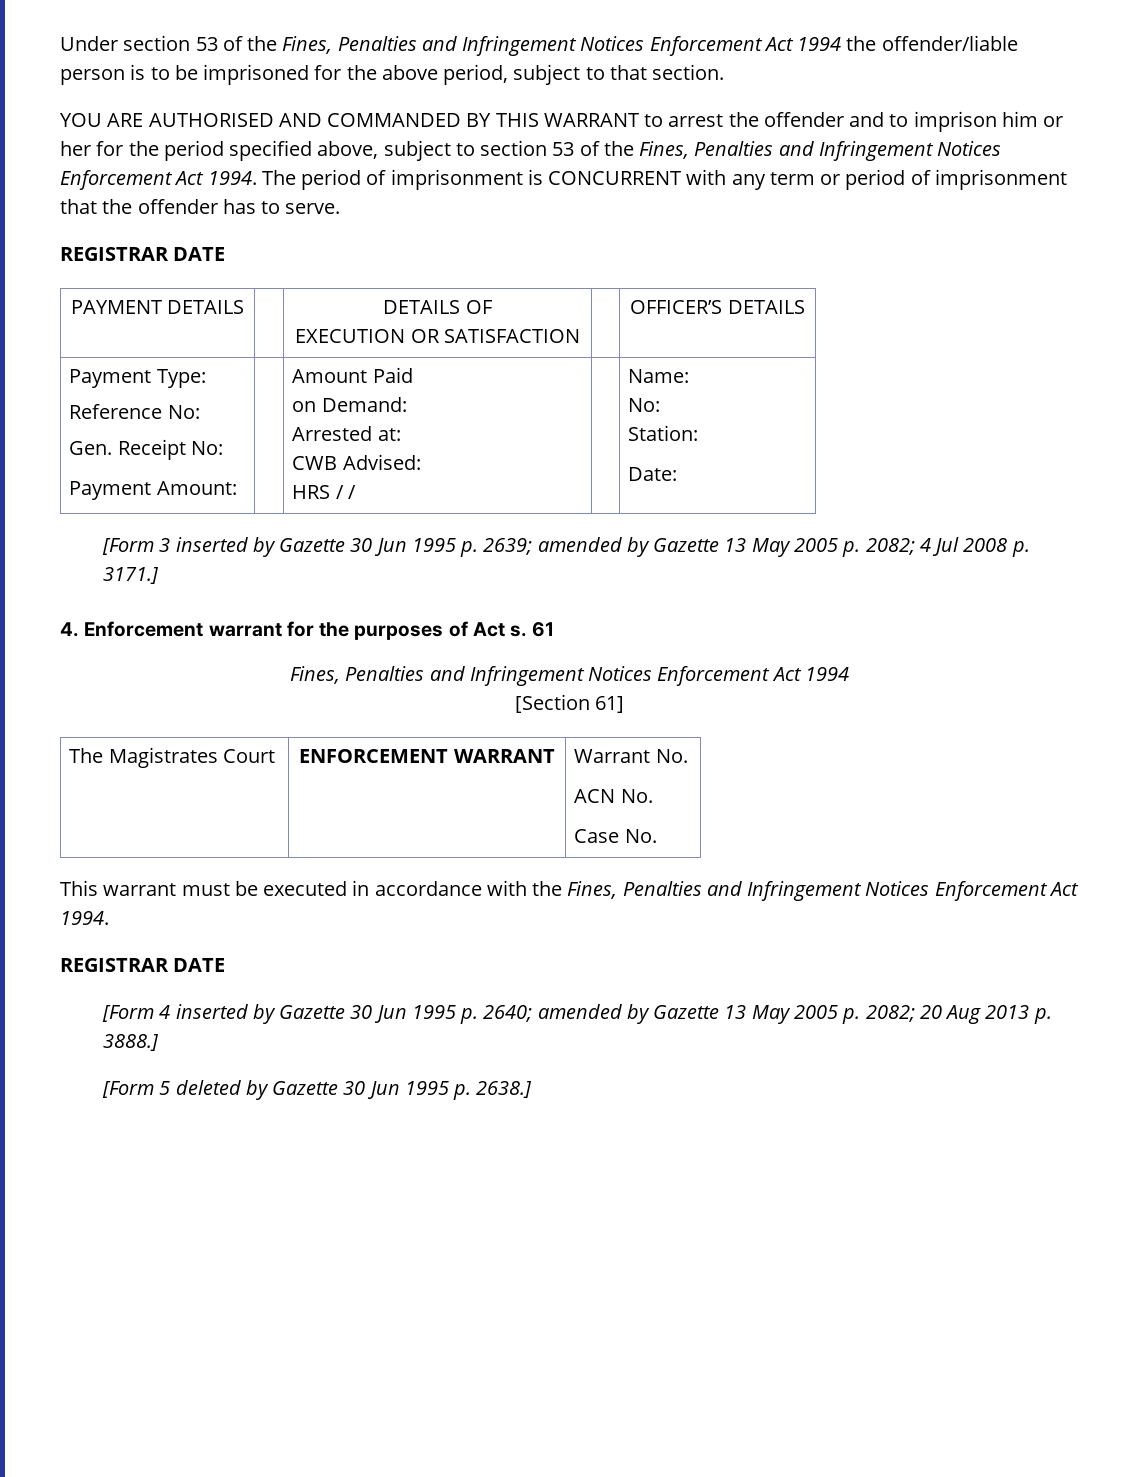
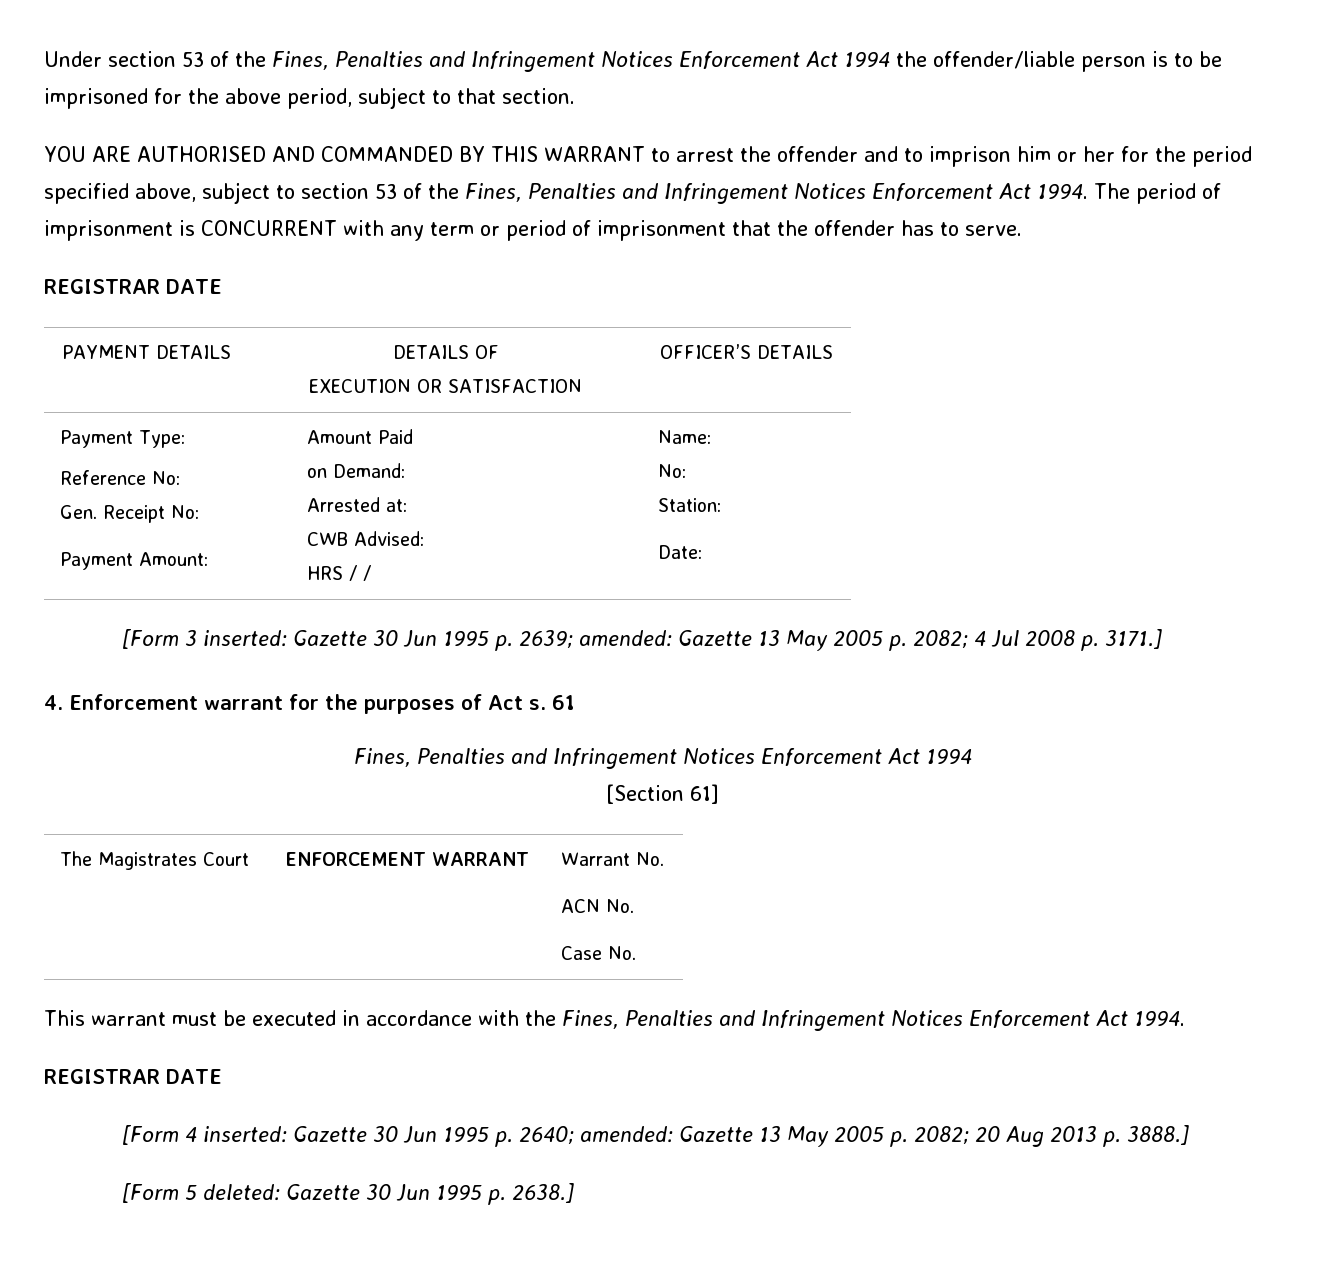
- [Form 3 inserted by Gazette 30 Jun 1995 p. 2639; amended by Gazette 13 May 2005 p. 2082; 4 Jul 2008 p. 3171.]
+ [Form 3 inserted: Gazette 30 Jun 1995 p. 2639; amended: Gazette 13 May 2005 p. 2082; 4 Jul 2008 p. 3171.]
- [Form 4 inserted by Gazette 30 Jun 1995 p. 2640; amended by Gazette 13 May 2005 p. 2082; 20 Aug 2013 p. 3888.]
+ [Form 4 inserted: Gazette 30 Jun 1995 p. 2640; amended: Gazette 13 May 2005 p. 2082; 20 Aug 2013 p. 3888.]
- [Form 5 deleted by Gazette 30 Jun 1995 p. 2638.]
+ [Form 5 deleted: Gazette 30 Jun 1995 p. 2638.]

